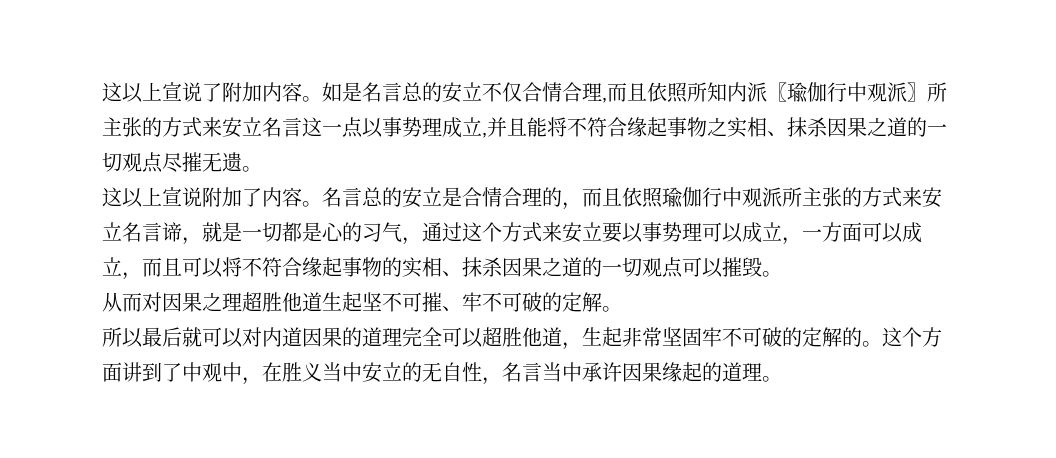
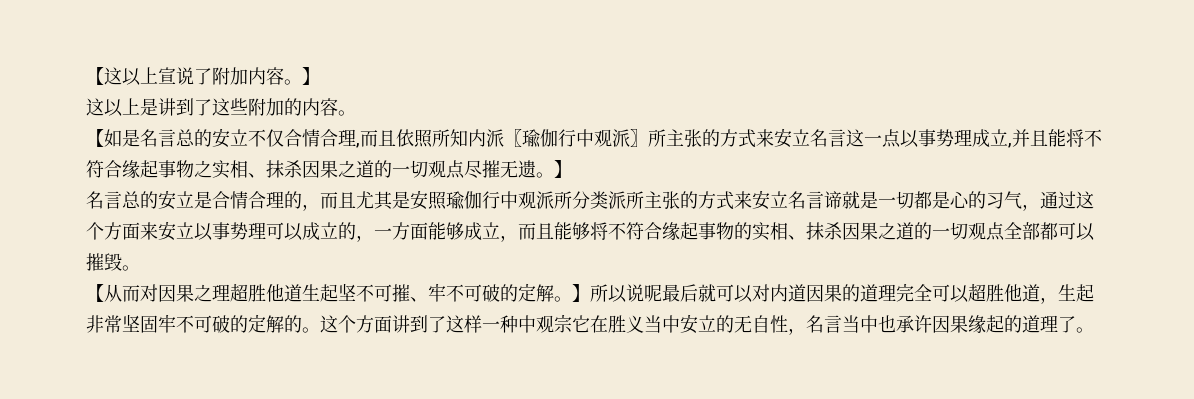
- 这以上宣说了附加内容。如是名言总的安立不仅合情合理,而且依照所知内派〖瑜伽行中观派〗所主张的方式来安立名言这一点以事势理成立,并且能将不符合缘起事物之实相、抹杀因果之道的一切观点尽摧无遗。
- 这以上宣说附加了内容。名言总的安立是合情合理的，而且依照瑜伽行中观派所主张的方式来安立名言谛，就是一切都是心的习气，通过这个方式来安立要以事势理可以成立，一方面可以成立，而且可以将不符合缘起事物的实相、抹杀因果之道的一切观点可以摧毁。
+ 【这以上宣说了附加内容。】
+ 这以上是讲到了这些附加的内容。
+ 【如是名言总的安立不仅合情合理,而且依照所知内派〖瑜伽行中观派〗所主张的方式来安立名言这一点以事势理成立,并且能将不符合缘起事物之实相、抹杀因果之道的一切观点尽摧无遗。】
+ 名言总的安立是合情合理的，而且尤其是安照瑜伽行中观派所分类派所主张的方式来安立名言谛就是一切都是心的习气，通过这个方面来安立以事势理可以成立的，一方面能够成立，而且能够将不符合缘起事物的实相、抹杀因果之道的一切观点全部都可以摧毁。
- 从而对因果之理超胜他道生起坚不可摧、牢不可破的定解。
- 所以最后就可以对内道因果的道理完全可以超胜他道，生起非常坚固牢不可破的定解的。
+ 【从而对因果之理超胜他道生起坚不可摧、牢不可破的定解。】所以说呢最后就可以对内道因果的道理完全可以超胜他道，生起非常坚固牢不可破的定解的。
- 这个方面讲到了中观中，在胜义当中安立的无自性，名言当中承许因果缘起的道理。
+ 这个方面讲到了这样一种中观宗它在胜义当中安立的无自性，名言当中也承许因果缘起的道理了。

